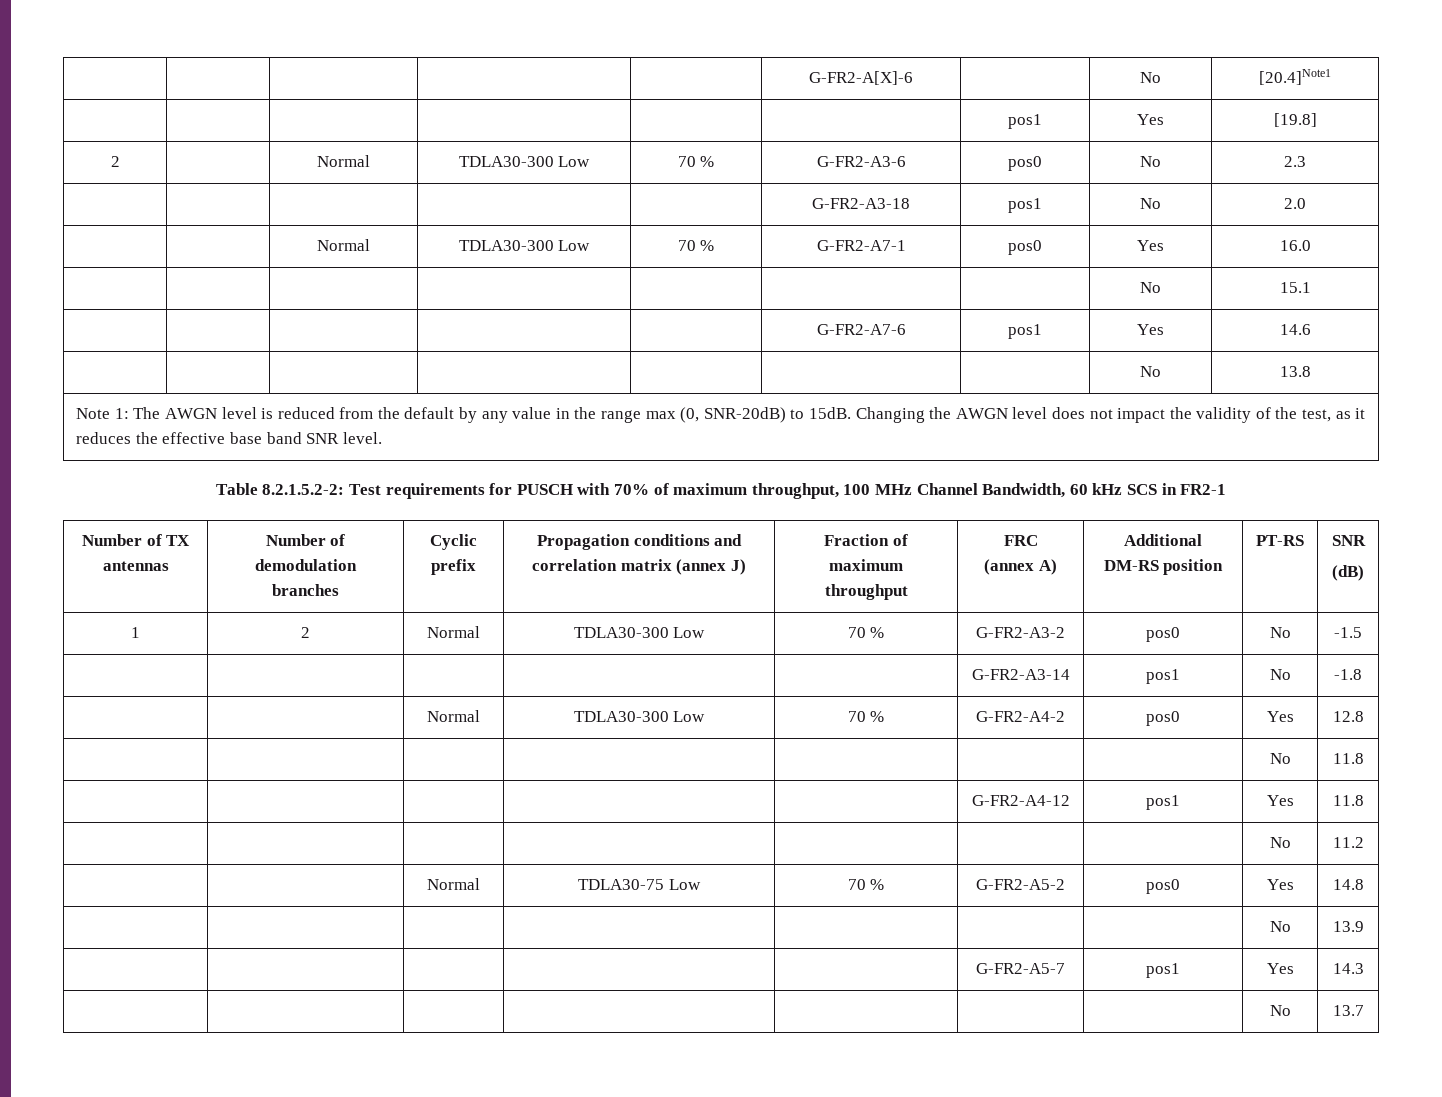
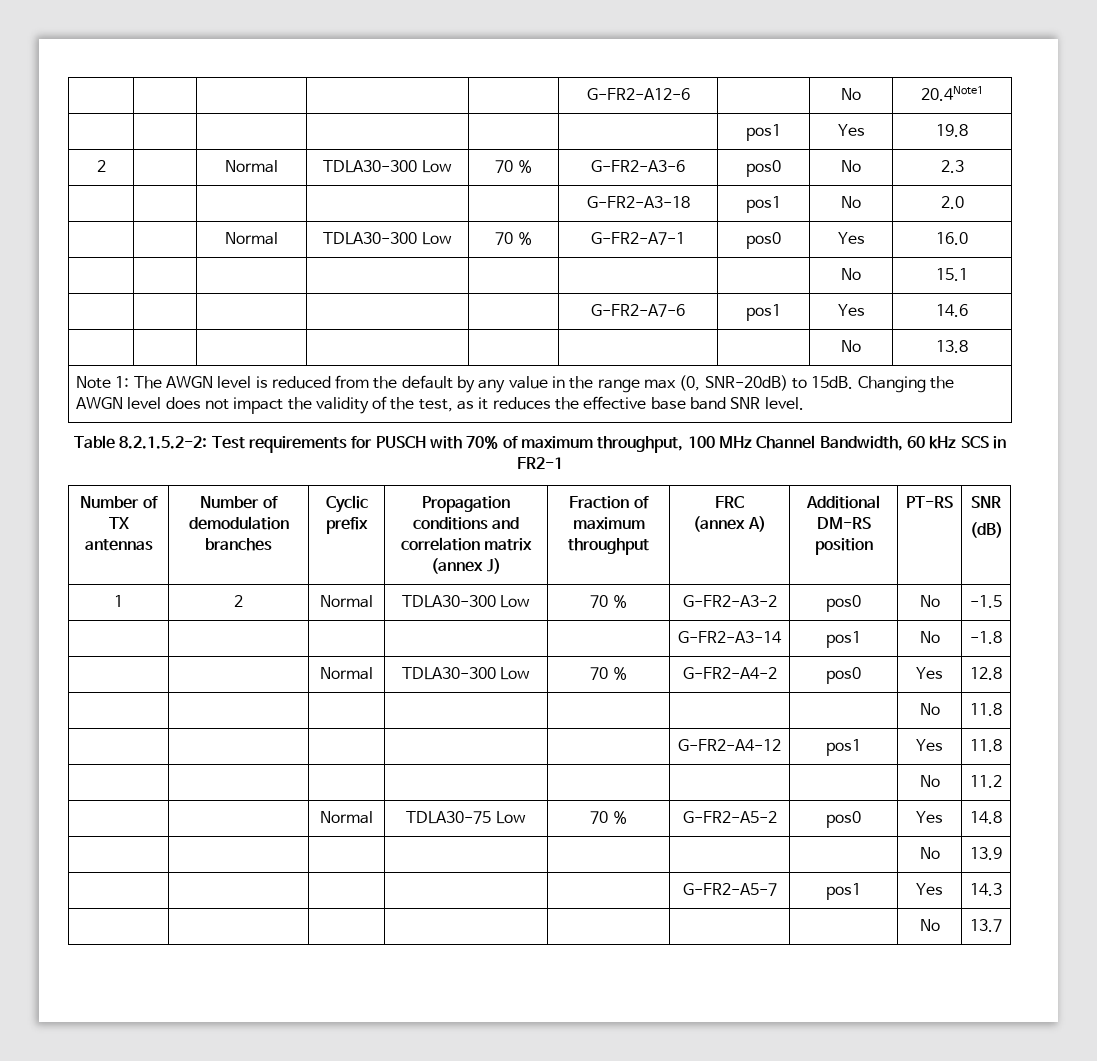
- | | | | | G-FR2-A[X]-6 | | No | [20.4]Note1
- | | | | | | pos1 | Yes | [19.8]
+ | | | | | G-FR2-A12-6 | | No | 20.4Note1
+ | | | | | | pos1 | Yes | 19.8

